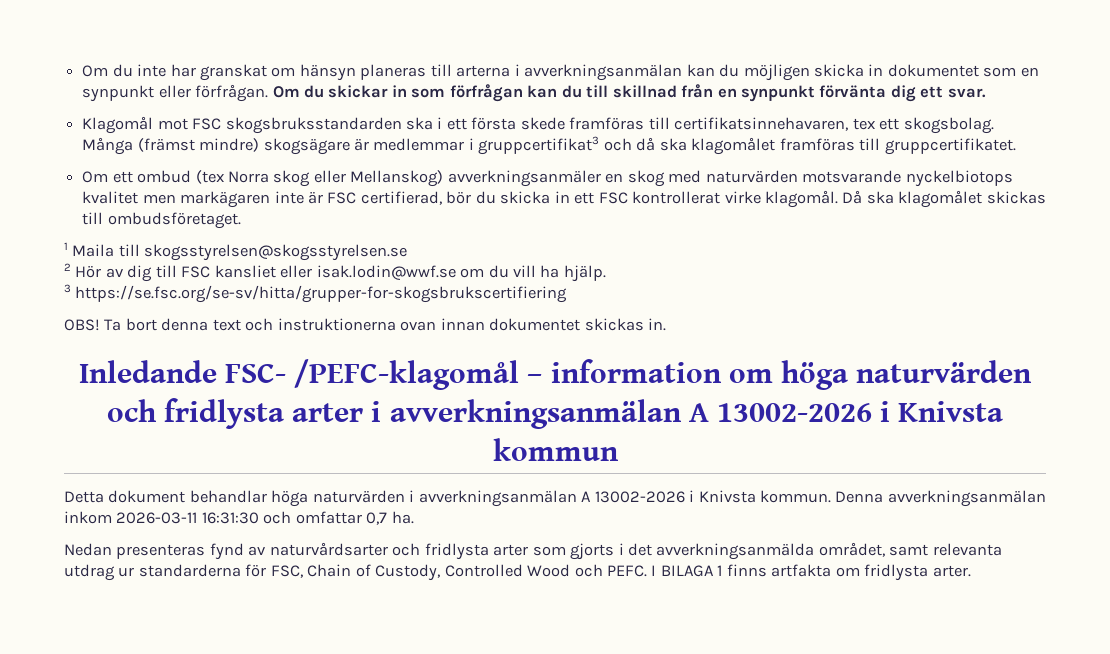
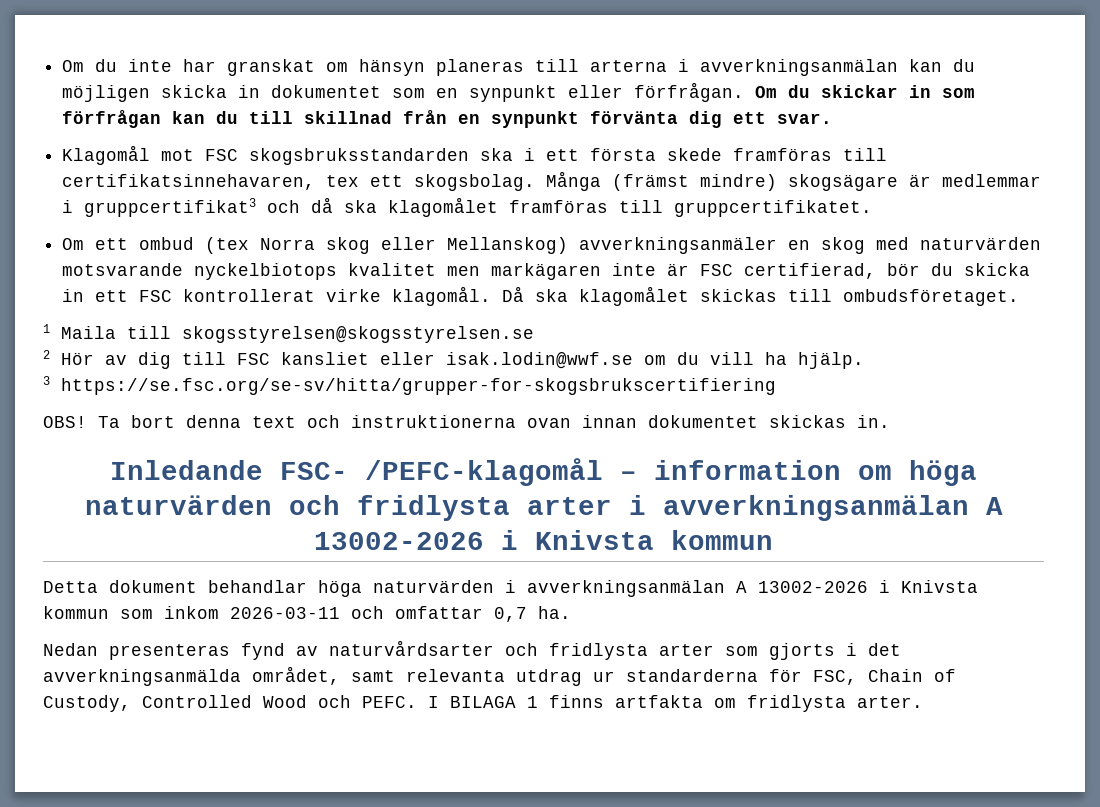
- Detta dokument behandlar höga naturvärden i avverkningsanmälan A 13002-2026 i Knivsta kommun. Denna avverkningsanmälan inkom 2026-03-11 16:31:30 och omfattar 0,7 ha.
+ Detta dokument behandlar höga naturvärden i avverkningsanmälan A 13002-2026 i Knivsta kommun som inkom 2026-03-11 och omfattar 0,7 ha.

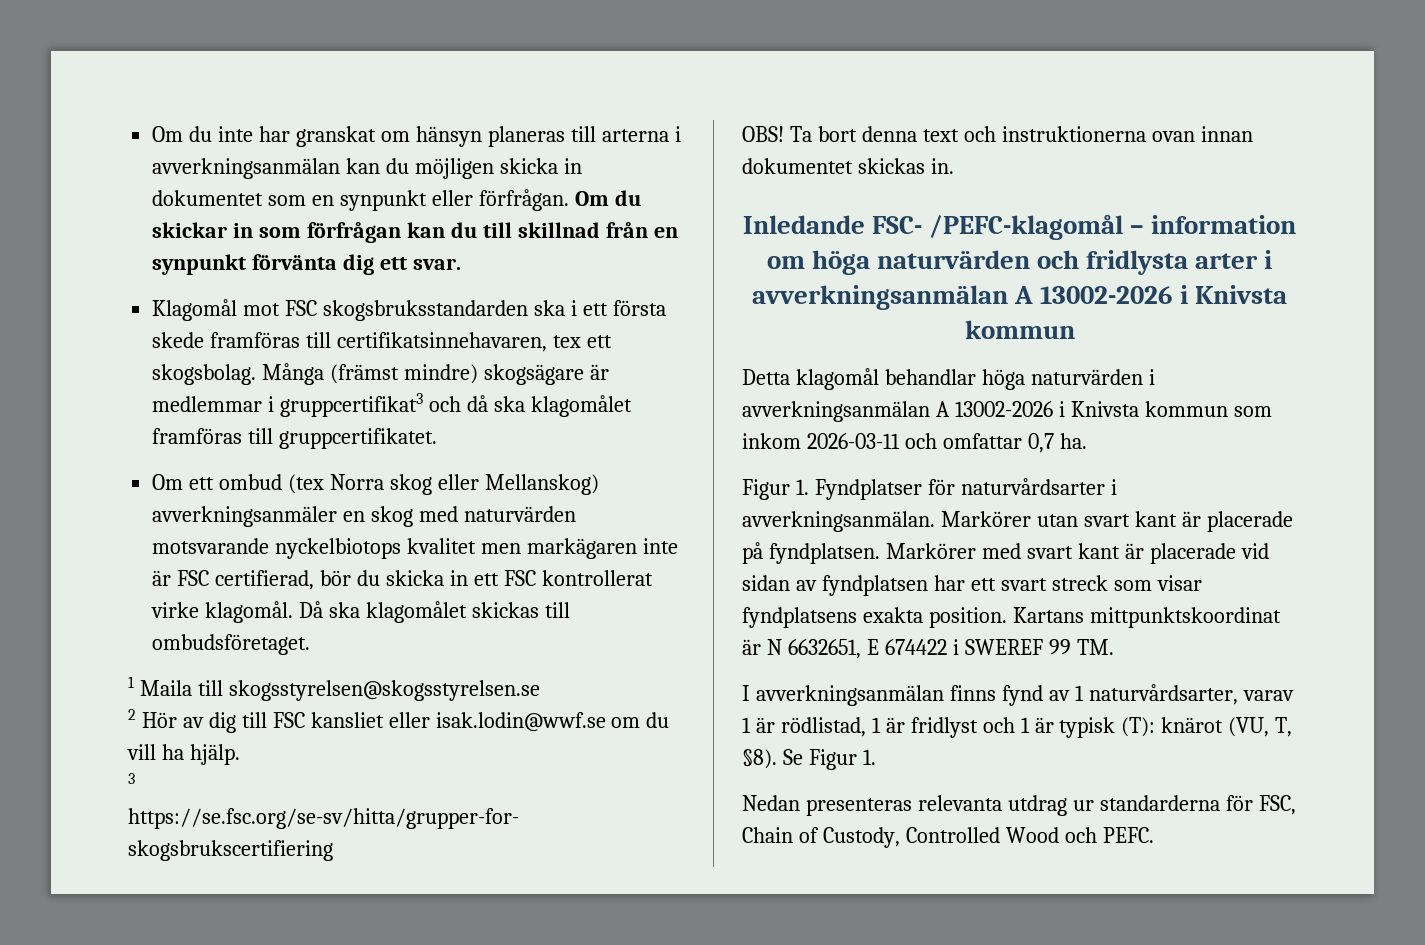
- Detta dokument behandlar höga naturvärden i avverkningsanmälan A 13002-2026 i Knivsta kommun som inkom 2026-03-11 och omfattar 0,7 ha.
+ Detta klagomål behandlar höga naturvärden i avverkningsanmälan A 13002-2026 i Knivsta kommun som inkom 2026-03-11 och omfattar 0,7 ha.
- Nedan presenteras fynd av naturvårdsarter och fridlysta arter som gjorts i det avverkningsanmälda området, samt relevanta utdrag ur standarderna för FSC, Chain of Custody, Controlled Wood och PEFC. I BILAGA 1 finns artfakta om fridlysta arter.
+ Figur 1. Fyndplatser för naturvårdsarter i avverkningsanmälan. Markörer utan svart kant är placerade på fyndplatsen. Markörer med svart kant är placerade vid sidan av fyndplatsen har ett svart streck som visar fyndplatsens exakta position. Kartans mittpunktskoordinat är N 6632651, E 674422 i SWEREF 99 TM.
+ I avverkningsanmälan finns fynd av 1 naturvårdsarter, varav 1 är rödlistad, 1 är fridlyst och 1 är typisk (T): knärot (VU, T, §8). Se Figur 1.
+ Nedan presenteras relevanta utdrag ur standarderna för FSC, Chain of Custody, Controlled Wood och PEFC.

